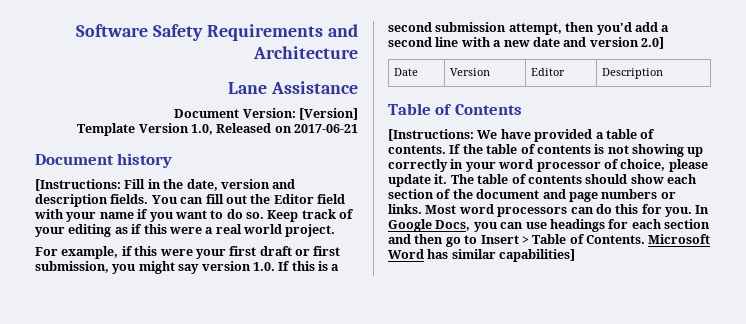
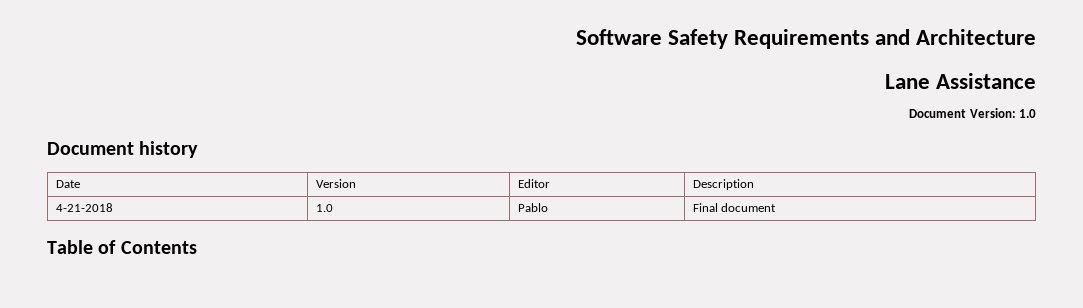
- Document Version: [Version]
- Template Version 1.0, Released on 2017-06-21
+ Document Version: 1.0
  Document history
- [Instructions: Fill in the date, version and description fields. You can fill out the Editor field with your name if you want to do so. Keep track of your editing as if this were a real world project.
- For example, if this were your first draft or first submission, you might say version 1.0. If this is a second submission attempt, then you'd add a second line with a new date and version 2.0]
  Date | Version | Editor | Description
+ 4-21-2018 | 1.0 | Pablo | Final document
  Table of Contents
- [Instructions: We have provided a table of contents. If the table of contents is not showing up correctly in your word processor of choice, please update it. The table of contents should show each section of the document and page numbers or links. Most word processors can do this for you. In Google Docs, you can use headings for each section and then go to Insert > Table of Contents. Microsoft Word has similar capabilities]

